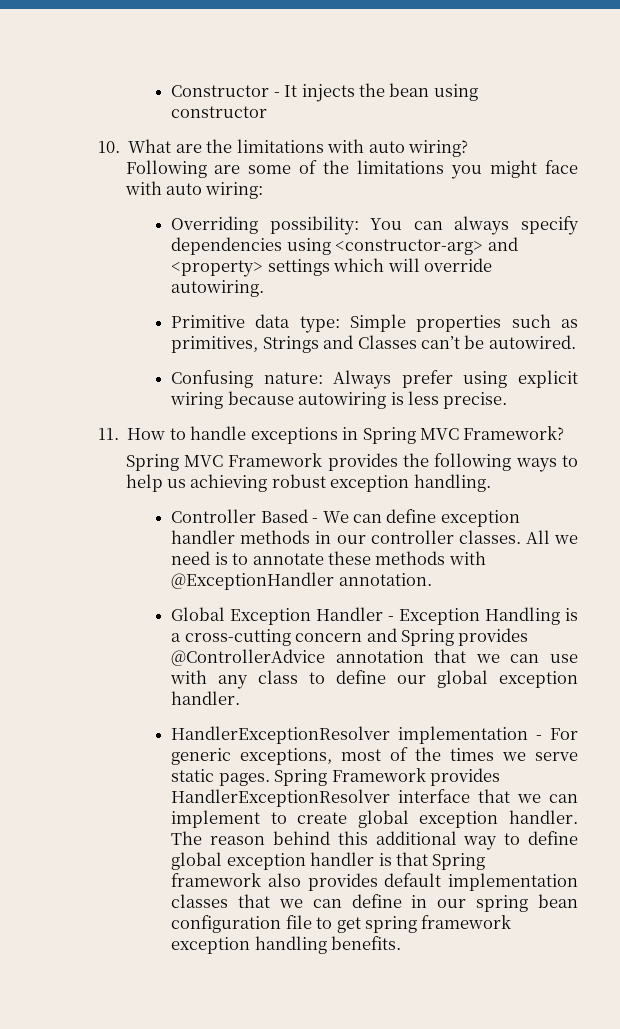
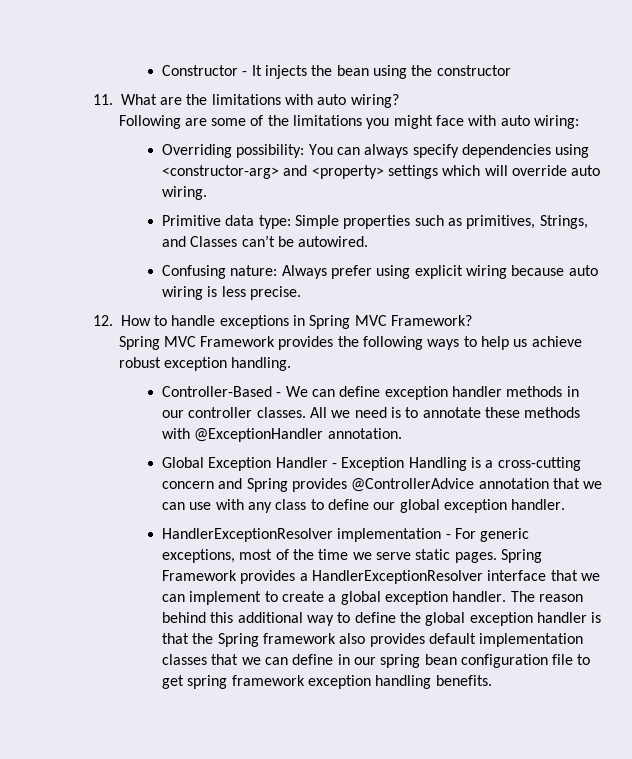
- Constructor - It injects the bean using constructor
+ Constructor - It injects the bean using the constructor
- 10. What are the limitations with auto wiring?
+ 11. What are the limitations with auto wiring?
- Overriding possibility: You can always specify dependencies using <constructor-arg> and <property> settings which will override autowiring.
+ Overriding possibility: You can always specify dependencies using <constructor-arg> and <property> settings which will override auto wiring.
- Primitive data type: Simple properties such as primitives, Strings and Classes can’t be autowired.
+ Primitive data type: Simple properties such as primitives, Strings, and Classes can’t be autowired.
- Confusing nature: Always prefer using explicit wiring because autowiring is less precise.
+ Confusing nature: Always prefer using explicit wiring because auto wiring is less precise.
- 11. How to handle exceptions in Spring MVC Framework?
+ 12. How to handle exceptions in Spring MVC Framework?
- Spring MVC Framework provides the following ways to help us achieving robust exception handling.
+ Spring MVC Framework provides the following ways to help us achieve robust exception handling.
- Controller Based - We can define exception handler methods in our controller classes.
+ Controller-Based - We can define exception handler methods in our controller classes.
- HandlerExceptionResolver implementation - For generic exceptions, most of the times we serve static pages.
+ HandlerExceptionResolver implementation - For generic exceptions, most of the time we serve static pages.
- Spring Framework provides HandlerExceptionResolver interface that we can implement to create global exception handler.
+ Spring Framework provides a HandlerExceptionResolver interface that we can implement to create a global exception handler.
- The reason behind this additional way to define global exception handler is that Spring framework also provides default implementation classes that we can define in our spring bean configuration file to get spring framework exception handling benefits.
+ The reason behind this additional way to define the global exception handler is that the Spring framework also provides default implementation classes that we can define in our spring bean configuration file to get spring framework exception handling benefits.

